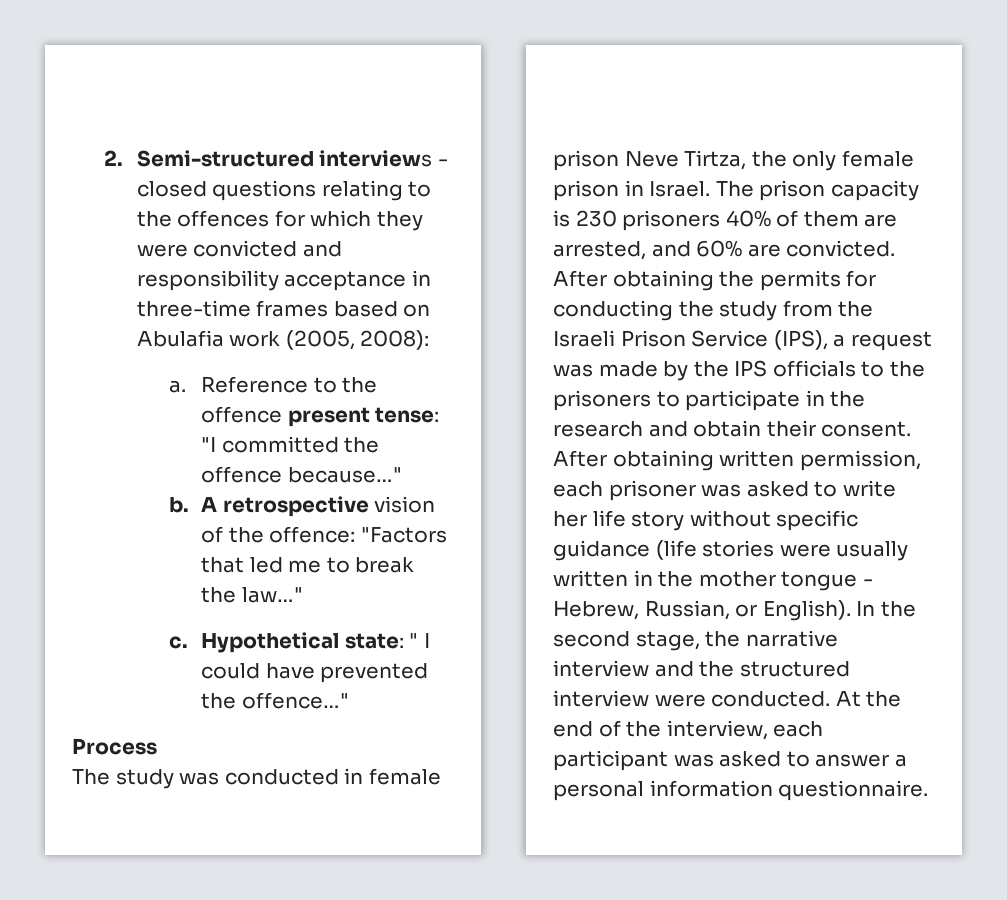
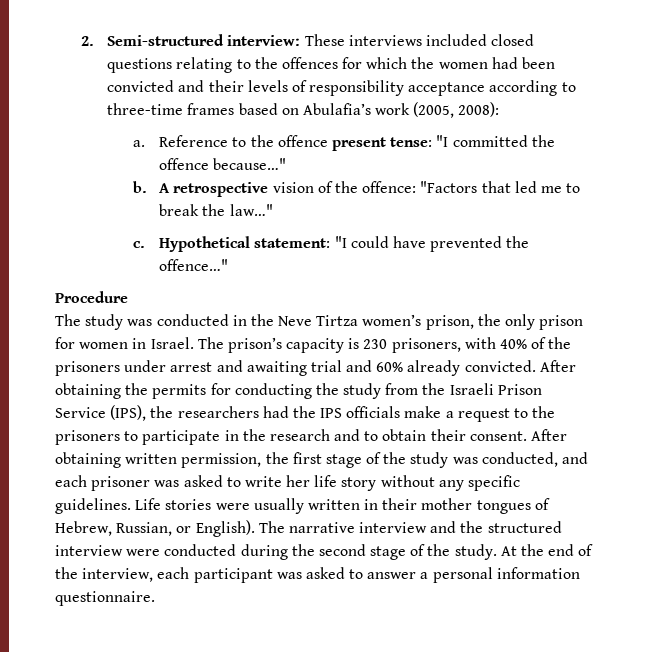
- 2. Semi-structured interviews - closed questions relating to the offences for which they were convicted and responsibility acceptance in three-time frames based on Abulafia work (2005, 2008):
+ 2. Semi-structured interview: These interviews included closed questions relating to the offences for which the women had been convicted and their levels of responsibility acceptance according to three-time frames based on Abulafia’s work (2005, 2008):
- Hypothetical state: " I could have prevented the offence…"
+ Hypothetical statement: "I could have prevented the offence…"
- Process
+ Procedure
- The study was conducted in female prison Neve Tirtza, the only female prison in Israel.
+ The study was conducted in the Neve Tirtza women’s prison, the only prison for women in Israel.
- The prison capacity is 230 prisoners 40% of them are arrested, and 60% are convicted.
+ The prison’s capacity is 230 prisoners, with 40% of the prisoners under arrest and awaiting trial and 60% already convicted.
- After obtaining the permits for conducting the study from the Israeli Prison Service (IPS), a request was made by the IPS officials to the prisoners to participate in the research and obtain their consent.
+ After obtaining the permits for conducting the study from the Israeli Prison Service (IPS), the researchers had the IPS officials make a request to the prisoners to participate in the research and to obtain their consent.
- After obtaining written permission, each prisoner was asked to write her life story without specific guidance (life stories were usually written in the mother tongue - Hebrew, Russian, or English). In the second stage, the narrative interview and the structured interview were conducted.
+ After obtaining written permission, the first stage of the study was conducted, and each prisoner was asked to write her life story without any specific guidelines. Life stories were usually written in their mother tongues of Hebrew, Russian, or English). The narrative interview and the structured interview were conducted during the second stage of the study.

